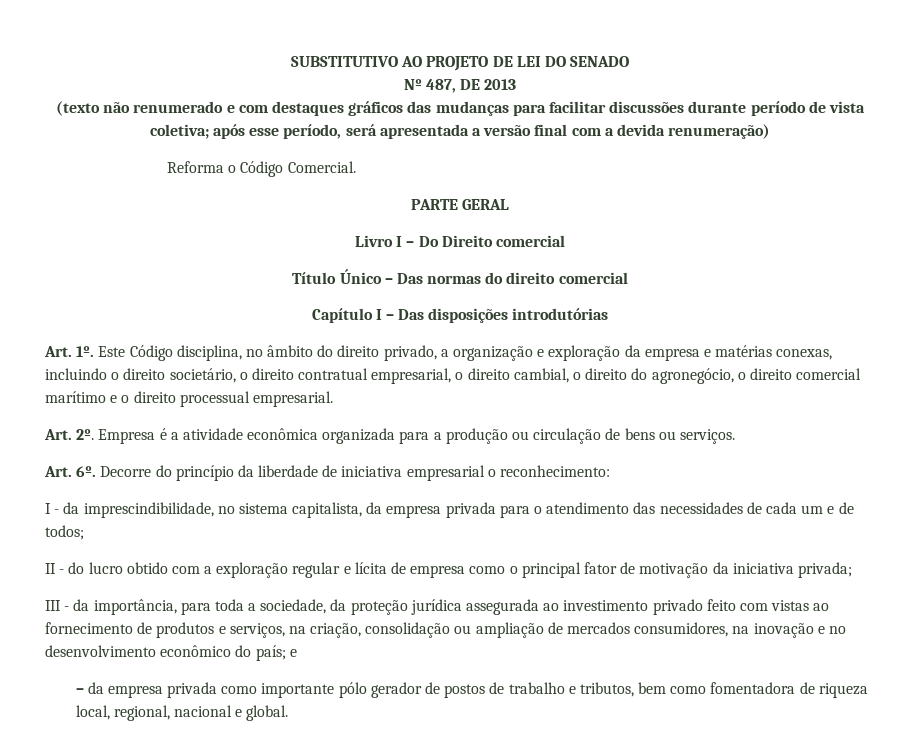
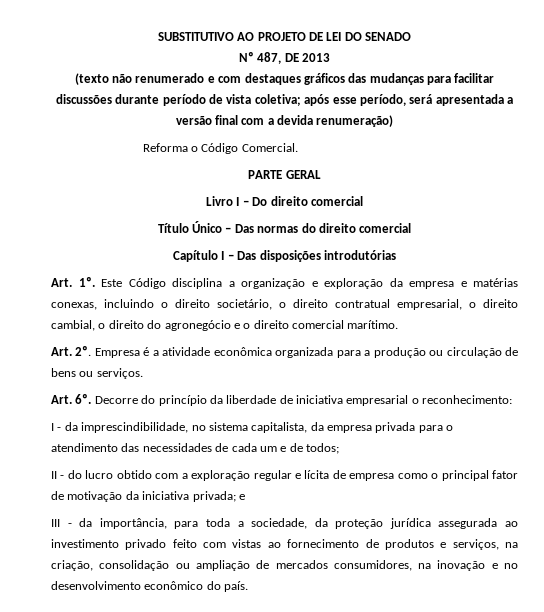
- Livro I – Do Direito comercial
+ Livro I – Do direito comercial
- Este Código disciplina, no âmbito do direito privado, a organização e exploração da empresa e matérias conexas, incluindo o direito societário, o direito contratual empresarial, o direito cambial, o direito do agronegócio, o direito comercial marítimo e o direito processual empresarial.
+ Este Código disciplina a organização e exploração da empresa e matérias conexas, incluindo o direito societário, o direito contratual empresarial, o direito cambial, o direito do agronegócio e o direito comercial marítimo.
- II - do lucro obtido com a exploração regular e lícita de empresa como o principal fator de motivação da iniciativa privada;
+ II - do lucro obtido com a exploração regular e lícita de empresa como o principal fator de motivação da iniciativa privada; e
- III - da importância, para toda a sociedade, da proteção jurídica assegurada ao investimento privado feito com vistas ao fornecimento de produtos e serviços, na criação, consolidação ou ampliação de mercados consumidores, na inovação e no desenvolvimento econômico do país; e
- – da empresa privada como importante pólo gerador de postos de trabalho e tributos, bem como fomentadora de riqueza local, regional, nacional e global.
+ III - da importância, para toda a sociedade, da proteção jurídica assegurada ao investimento privado feito com vistas ao fornecimento de produtos e serviços, na criação, consolidação ou ampliação de mercados consumidores, na inovação e no desenvolvimento econômico do país.

